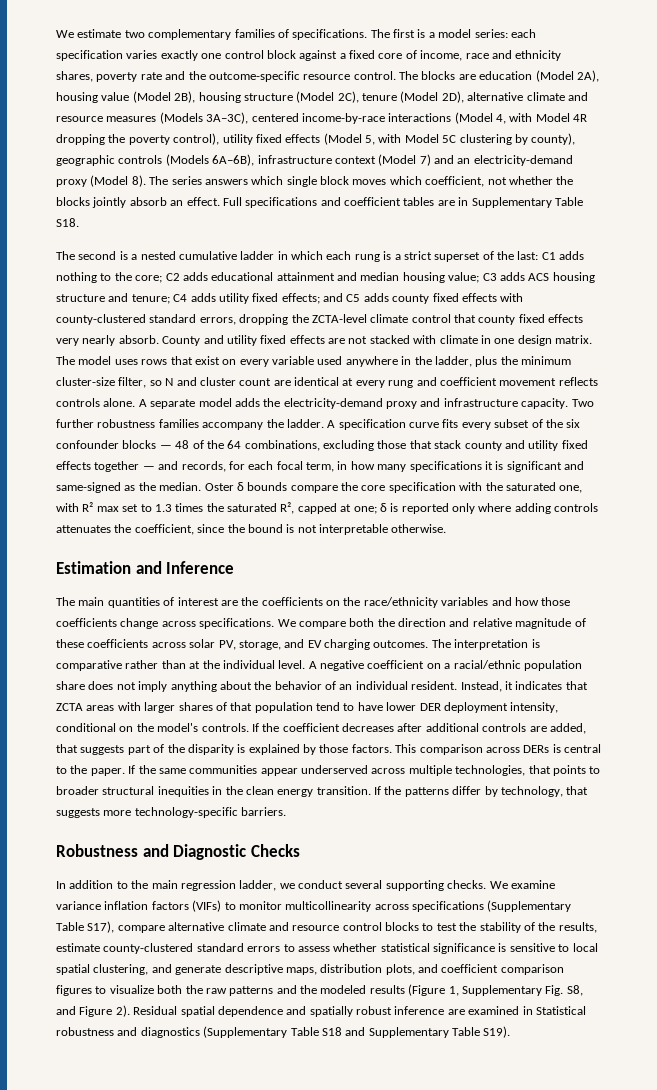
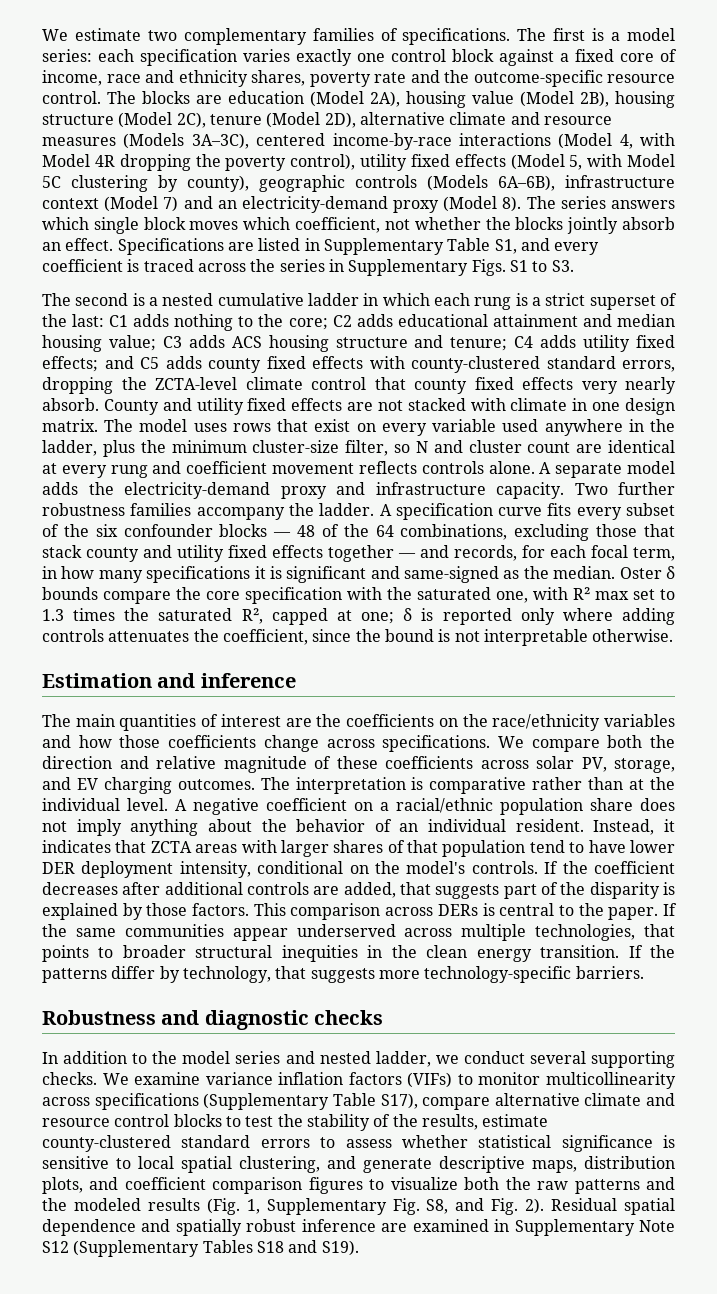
- Full specifications and coefficient tables are in Supplementary Table S18.
+ Specifications are listed in Supplementary Table S1, and every coefficient is traced across the series in Supplementary Figs. S1 to S3.
- Estimation and Inference
+ Estimation and inference
- Robustness and Diagnostic Checks
+ Robustness and diagnostic checks
- In addition to the main regression ladder, we conduct several supporting checks.
+ In addition to the model series and nested ladder, we conduct several supporting checks.
- We examine variance inflation factors (VIFs) to monitor multicollinearity across specifications (Supplementary Table S17), compare alternative climate and resource control blocks to test the stability of the results, estimate county-clustered standard errors to assess whether statistical significance is sensitive to local spatial clustering, and generate descriptive maps, distribution plots, and coefficient comparison figures to visualize both the raw patterns and the modeled results (Figure 1, Supplementary Fig. S8, and Figure 2).
+ We examine variance inflation factors (VIFs) to monitor multicollinearity across specifications (Supplementary Table S17), compare alternative climate and resource control blocks to test the stability of the results, estimate county-clustered standard errors to assess whether statistical significance is sensitive to local spatial clustering, and generate descriptive maps, distribution plots, and coefficient comparison figures to visualize both the raw patterns and the modeled results (Fig. 1, Supplementary Fig. S8, and Fig. 2).
- Residual spatial dependence and spatially robust inference are examined in Statistical robustness and diagnostics (Supplementary Table S18 and Supplementary Table S19).
+ Residual spatial dependence and spatially robust inference are examined in Supplementary Note S12 (Supplementary Tables S18 and S19).

